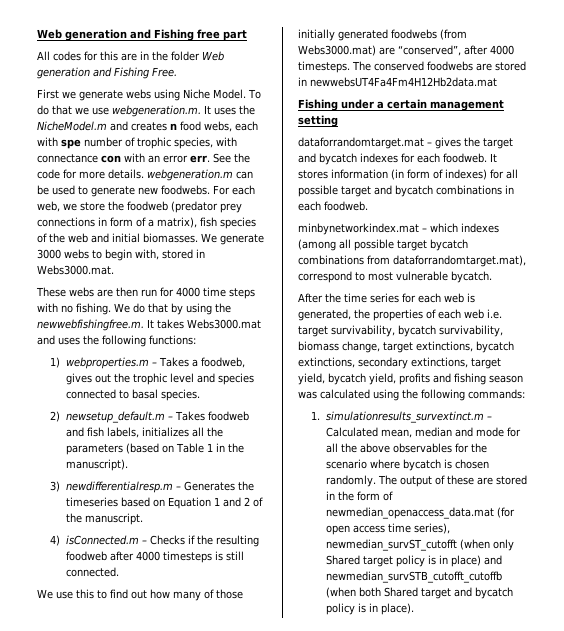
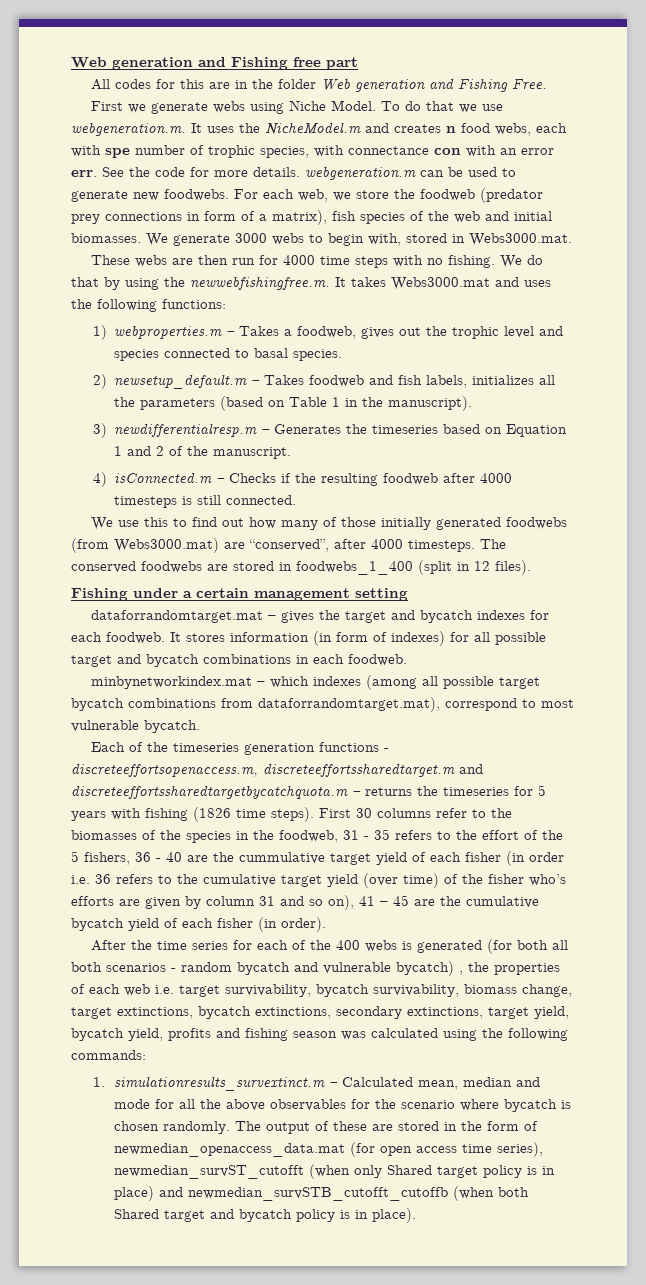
- The conserved foodwebs are stored in newwebsUT4Fa4Fm4H12Hb2data.mat
+ The conserved foodwebs are stored in foodwebs_1_400 (split in 12 files).
+ Each of the timeseries generation functions - discreteeffortsopenaccess.m, discreteeffortssharedtarget.m and discreteeffortssharedtargetbycatchquota.m – returns the timeseries for 5 years with fishing (1826 time steps). First 30 columns refer to the biomasses of the species in the foodweb, 31 - 35 refers to the effort of the 5 fishers, 36 - 40 are the cummulative target yield of each fisher (in order i.e. 36 refers to the cumulative target yield (over time) of the fisher who’s efforts are given by column 31 and so on), 41 – 45 are the cumulative bycatch yield of each fisher (in order).
- After the time series for each web is generated, the properties of each web i.e. target survivability, bycatch survivability, biomass change, target extinctions, bycatch extinctions, secondary extinctions, target yield, bycatch yield, profits and fishing season was calculated using the following commands:
+ After the time series for each of the 400 webs is generated (for both all both scenarios - random bycatch and vulnerable bycatch) , the properties of each web i.e. target survivability, bycatch survivability, biomass change, target extinctions, bycatch extinctions, secondary extinctions, target yield, bycatch yield, profits and fishing season was calculated using the following commands:

